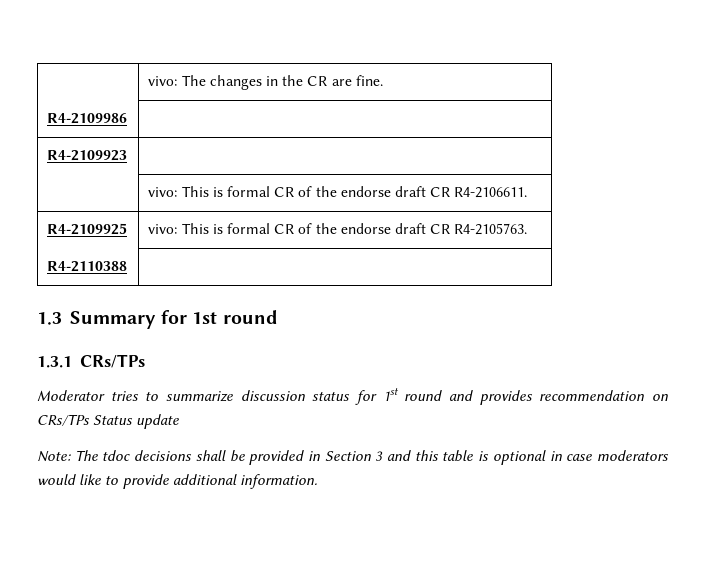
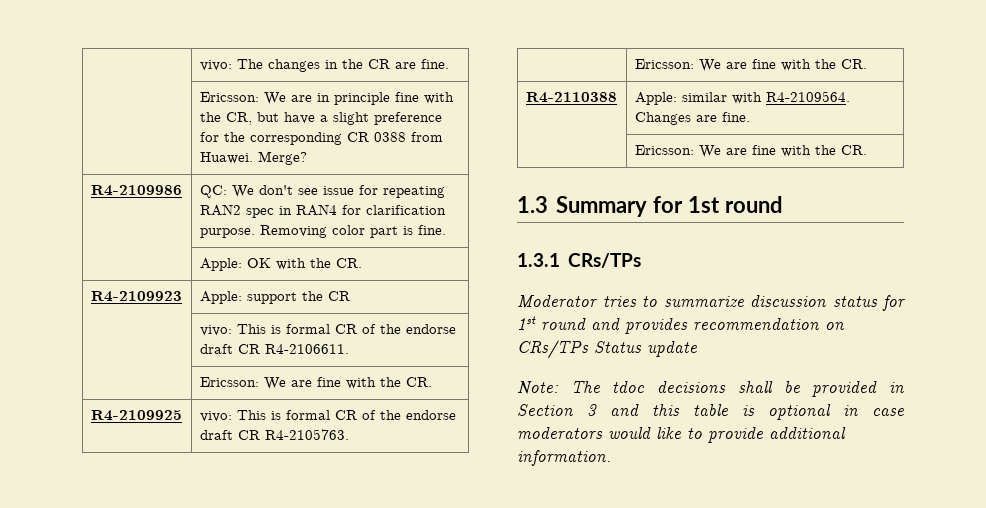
- R4-2109986 |
- R4-2109923 |
+ | Ericsson: We are in principle fine with the CR, but have a slight preference for the corresponding CR 0388 from Huawei. Merge?
+ R4-2109986 | QC: We don't see issue for repeating RAN2 spec in RAN4 for clarification purpose. Removing color part is fine.
+ | Apple: OK with the CR.
+ R4-2109923 | Apple: support the CR
  | vivo: This is formal CR of the endorse draft CR R4-2106611.
+ | Ericsson: We are fine with the CR.
  R4-2109925 | vivo: This is formal CR of the endorse draft CR R4-2105763.
- R4-2110388 |
+ | Ericsson: We are fine with the CR.
+ R4-2110388 | Apple: similar with R4-2109564. Changes are fine.
+ | Ericsson: We are fine with the CR.

